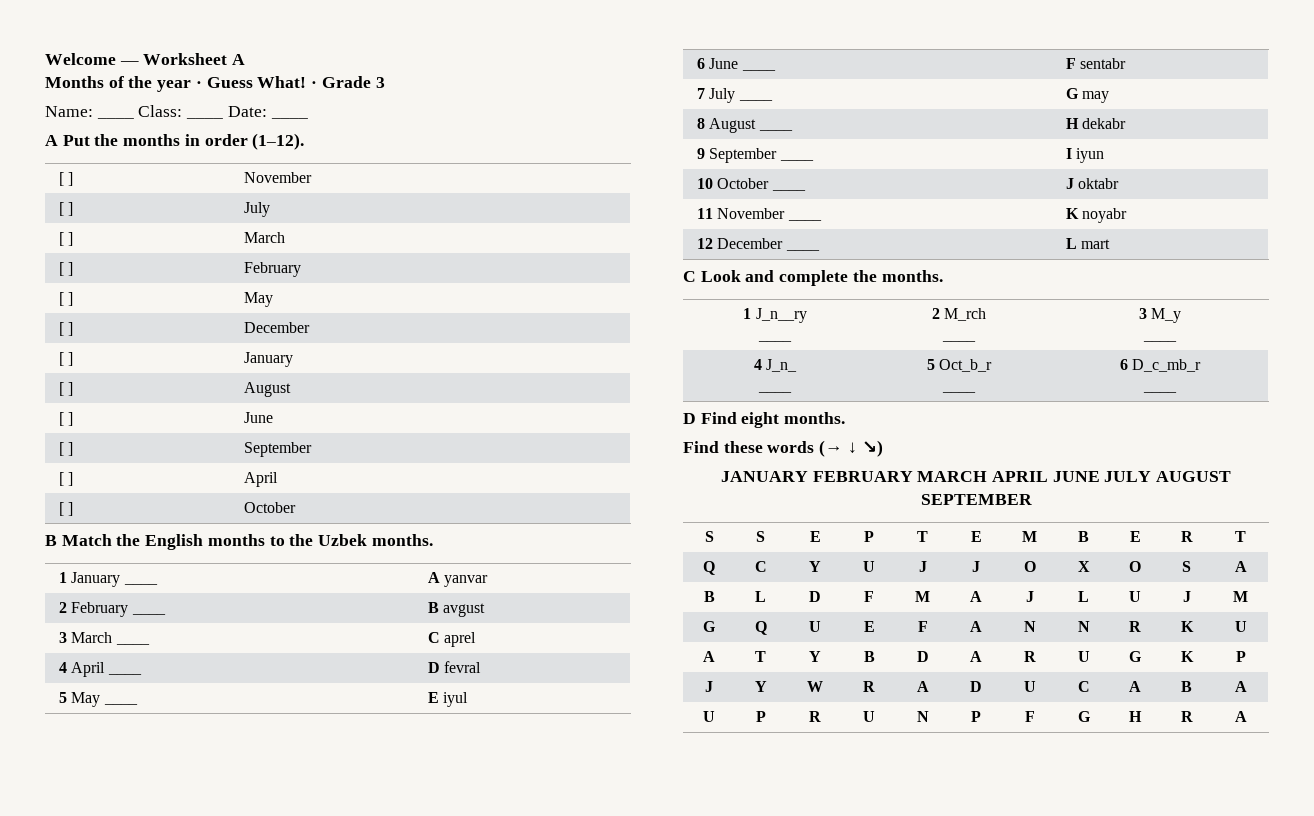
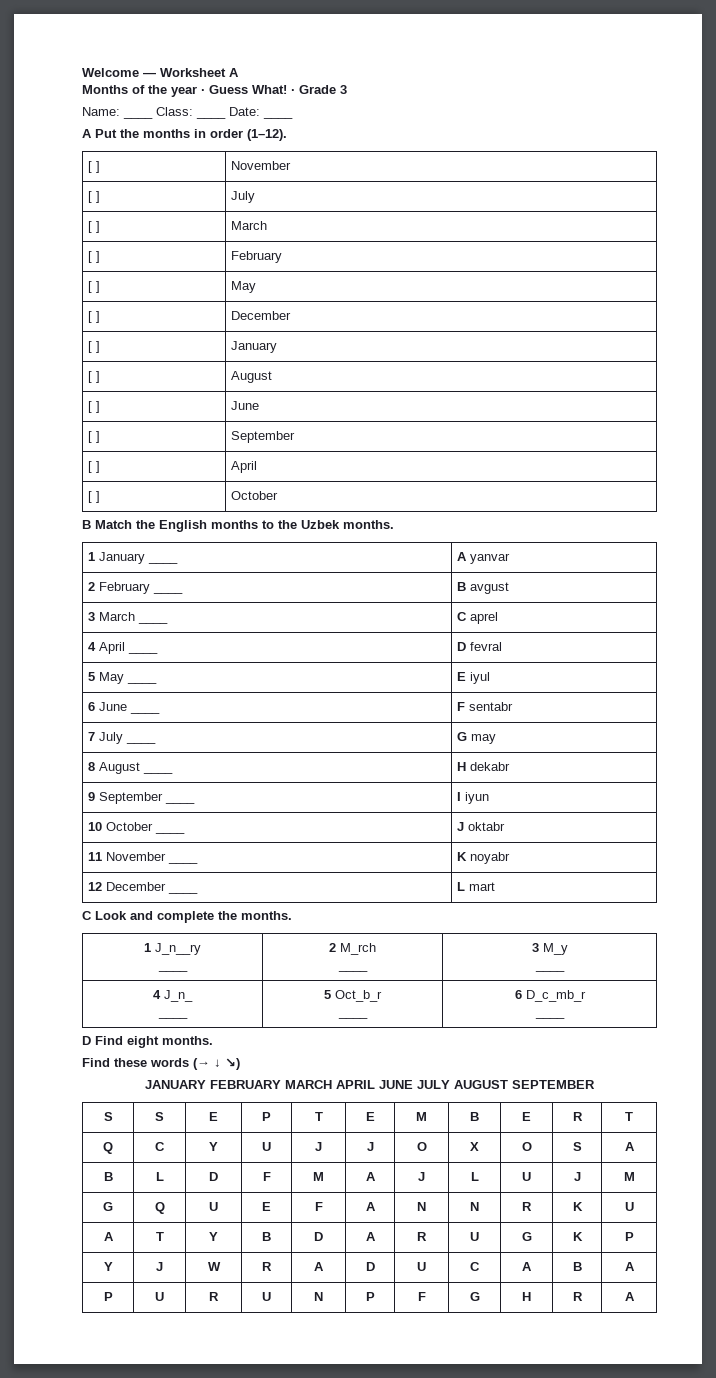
- J | Y | W | R | A | D | U | C | A | B | A
+ Y | J | W | R | A | D | U | C | A | B | A
- U | P | R | U | N | P | F | G | H | R | A
+ P | U | R | U | N | P | F | G | H | R | A

